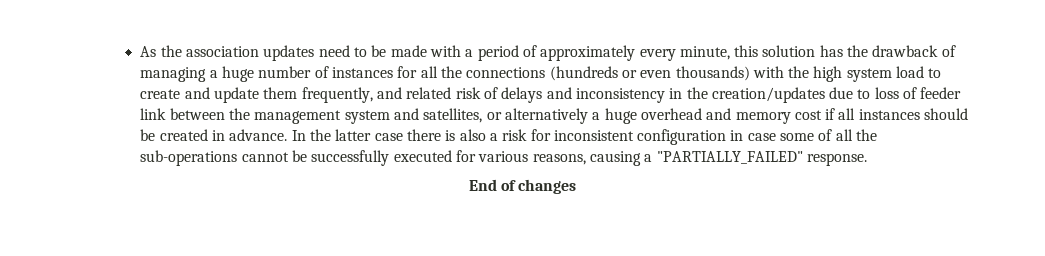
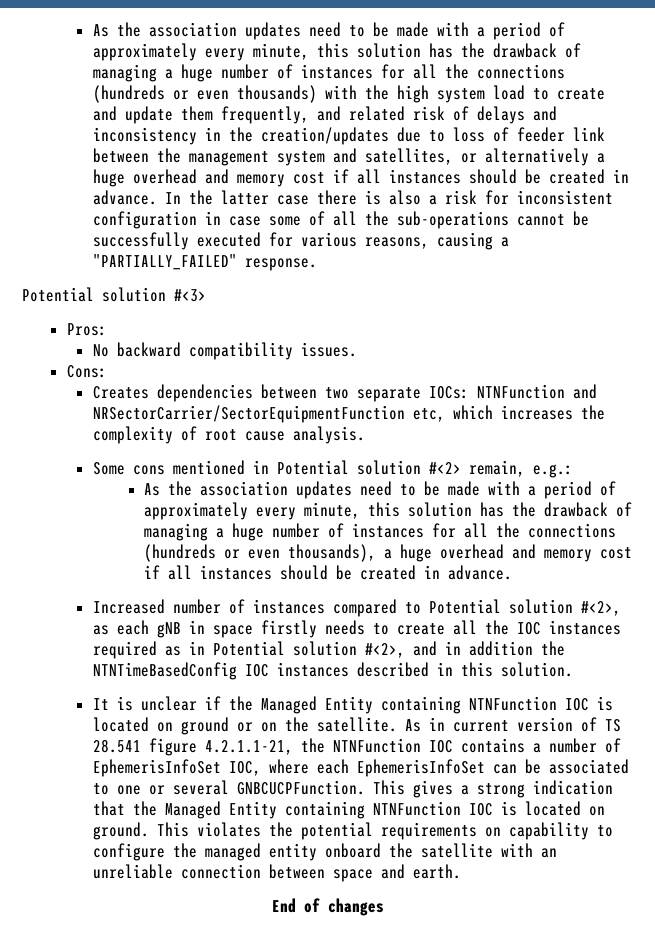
+ Potential solution #<3>
+ Pros:
+ No backward compatibility issues.
+ Cons:
+ Creates dependencies between two separate IOCs: NTNFunction and NRSectorCarrier/SectorEquipmentFunction etc, which increases the complexity of root cause analysis.
+ Some cons mentioned in Potential solution #<2> remain, e.g.:
+ As the association updates need to be made with a period of approximately every minute, this solution has the drawback of managing a huge number of instances for all the connections (hundreds or even thousands), a huge overhead and memory cost if all instances should be created in advance.
+ Increased number of instances compared to Potential solution #<2>, as each gNB in space firstly needs to create all the IOC instances required as in Potential solution #<2>, and in addition the NTNTimeBasedConfig IOC instances described in this solution.
+ It is unclear if the Managed Entity containing NTNFunction IOC is located on ground or on the satellite. As in current version of TS 28.541 figure 4.2.1.1-21, the NTNFunction IOC contains a number of EphemerisInfoSet IOC, where each EphemerisInfoSet can be associated to one or several GNBCUCPFunction. This gives a strong indication that the Managed Entity containing NTNFunction IOC is located on ground. This violates the potential requirements on capability to configure the managed entity onboard the satellite with an unreliable connection between space and earth.

